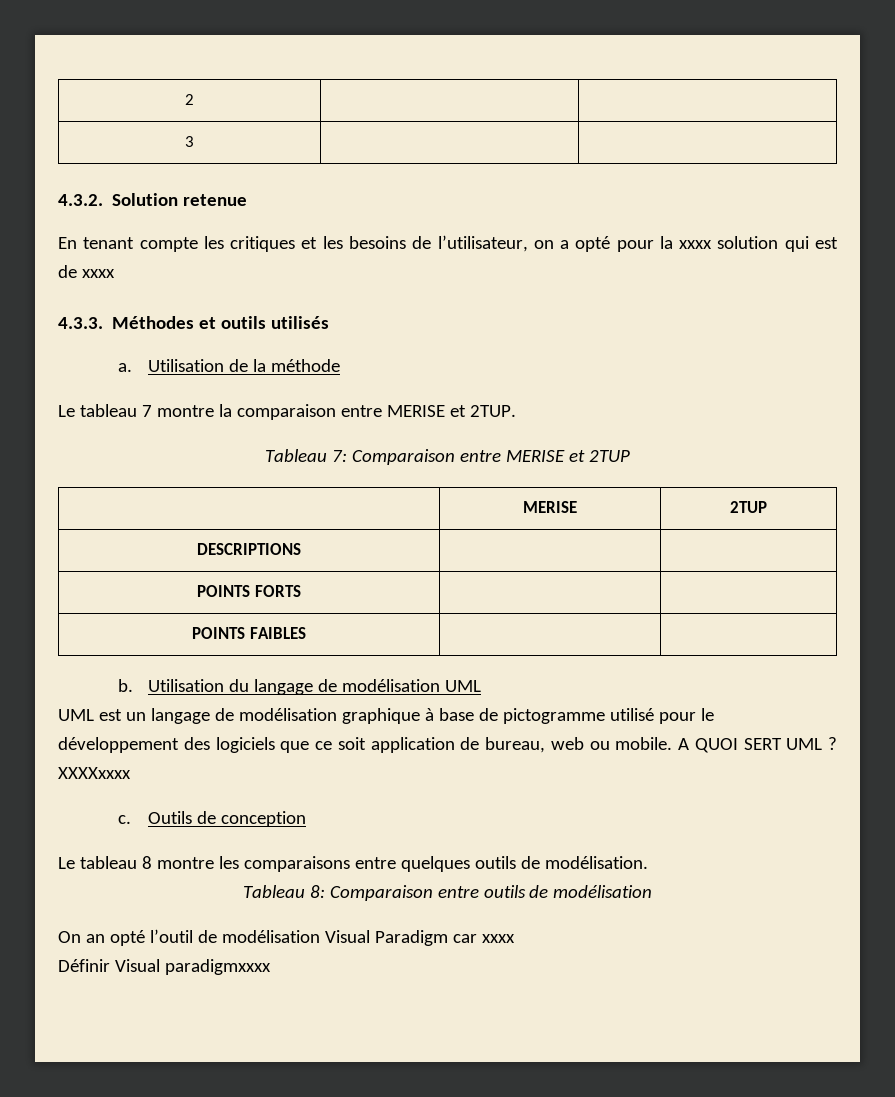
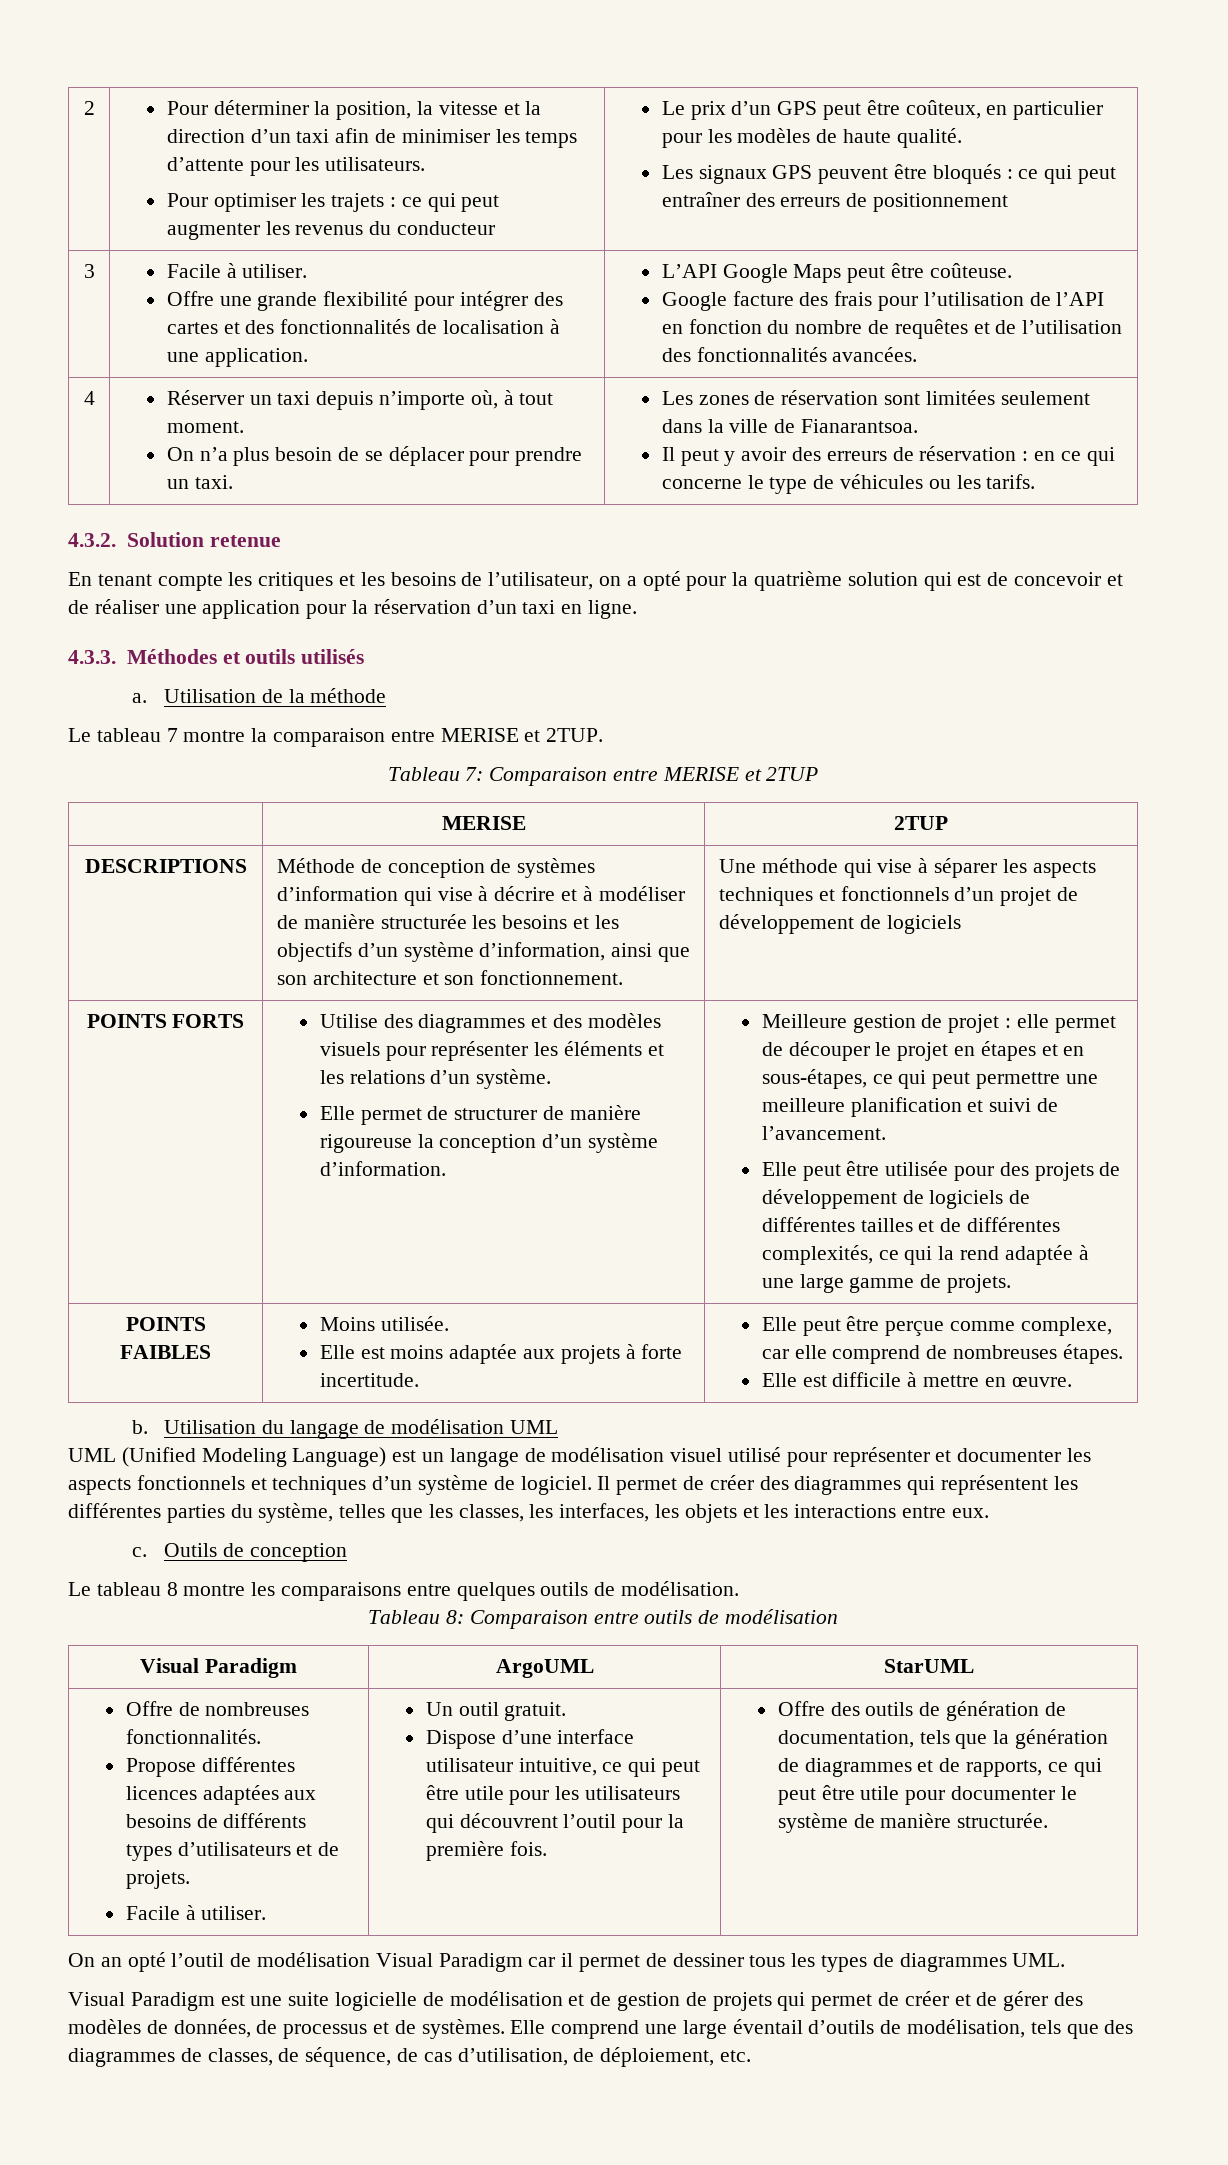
- 3 | |
+ Pour déterminer la position, la vitesse et la direction d’un taxi afin de minimiser les temps d’attente pour les utilisateurs.
+ Pour optimiser les trajets : ce qui peut augmenter les revenus du conducteur | Le prix d’un GPS peut être coûteux, en particulier pour les modèles de haute qualité.
+ Les signaux GPS peuvent être bloqués : ce qui peut entraîner des erreurs de positionnement
+ 3 | Facile à utiliser.
+ Offre une grande flexibilité pour intégrer des cartes et des fonctionnalités de localisation à une application. | L’API Google Maps peut être coûteuse.
+ Google facture des frais pour l’utilisation de l’API en fonction du nombre de requêtes et de l’utilisation des fonctionnalités avancées.
+ 4 | Réserver un taxi depuis n’importe où, à tout moment.
+ On n’a plus besoin de se déplacer pour prendre un taxi. | Les zones de réservation sont limitées seulement dans la ville de Fianarantsoa.
+ Il peut y avoir des erreurs de réservation : en ce qui concerne le type de véhicules ou les tarifs.
- En tenant compte les critiques et les besoins de l’utilisateur, on a opté pour la xxxx solution qui est de xxxx
+ En tenant compte les critiques et les besoins de l’utilisateur, on a opté pour la quatrième solution qui est de concevoir et de réaliser une application pour la réservation d’un taxi en ligne.
- POINTS FORTS | |
- POINTS FAIBLES | |
+ Méthode de conception de systèmes d’information qui vise à décrire et à modéliser de manière structurée les besoins et les objectifs d’un système d’information, ainsi que son architecture et son fonctionnement. | Une méthode qui vise à séparer les aspects techniques et fonctionnels d’un projet de développement de logiciels
+ POINTS FORTS | Utilise des diagrammes et des modèles visuels pour représenter les éléments et les relations d’un système.
+ Elle permet de structurer de manière rigoureuse la conception d’un système d’information. | Meilleure gestion de projet : elle permet de découper le projet en étapes et en sous-étapes, ce qui peut permettre une meilleure planification et suivi de l’avancement.
+ Elle peut être utilisée pour des projets de développement de logiciels de différentes tailles et de différentes complexités, ce qui la rend adaptée à une large gamme de projets.
+ POINTS FAIBLES | Moins utilisée.
+ Elle est moins adaptée aux projets à forte incertitude. | Elle peut être perçue comme complexe, car elle comprend de nombreuses étapes.
+ Elle est difficile à mettre en œuvre.
- UML est un langage de modélisation graphique à base de pictogramme utilisé pour le développement des logiciels que ce soit application de bureau, web ou mobile. A QUOI SERT UML ? XXXXxxxx
+ UML (Unified Modeling Language) est un langage de modélisation visuel utilisé pour représenter et documenter les aspects fonctionnels et techniques d’un système de logiciel. Il permet de créer des diagrammes qui représentent les différentes parties du système, telles que les classes, les interfaces, les objets et les interactions entre eux.
+ Visual Paradigm | ArgoUML | StarUML
+ Offre de nombreuses fonctionnalités.
+ Propose différentes licences adaptées aux besoins de différents types d’utilisateurs et de projets.
+ Facile à utiliser. | Un outil gratuit.
+ Dispose d’une interface utilisateur intuitive, ce qui peut être utile pour les utilisateurs qui découvrent l’outil pour la première fois. | Offre des outils de génération de documentation, tels que la génération de diagrammes et de rapports, ce qui peut être utile pour documenter le système de manière structurée.
- On an opté l’outil de modélisation Visual Paradigm car xxxx
- Définir Visual paradigmxxxx
+ On an opté l’outil de modélisation Visual Paradigm car il permet de dessiner tous les types de diagrammes UML.
+ Visual Paradigm est une suite logicielle de modélisation et de gestion de projets qui permet de créer et de gérer des modèles de données, de processus et de systèmes. Elle comprend une large éventail d’outils de modélisation, tels que des diagrammes de classes, de séquence, de cas d’utilisation, de déploiement, etc.

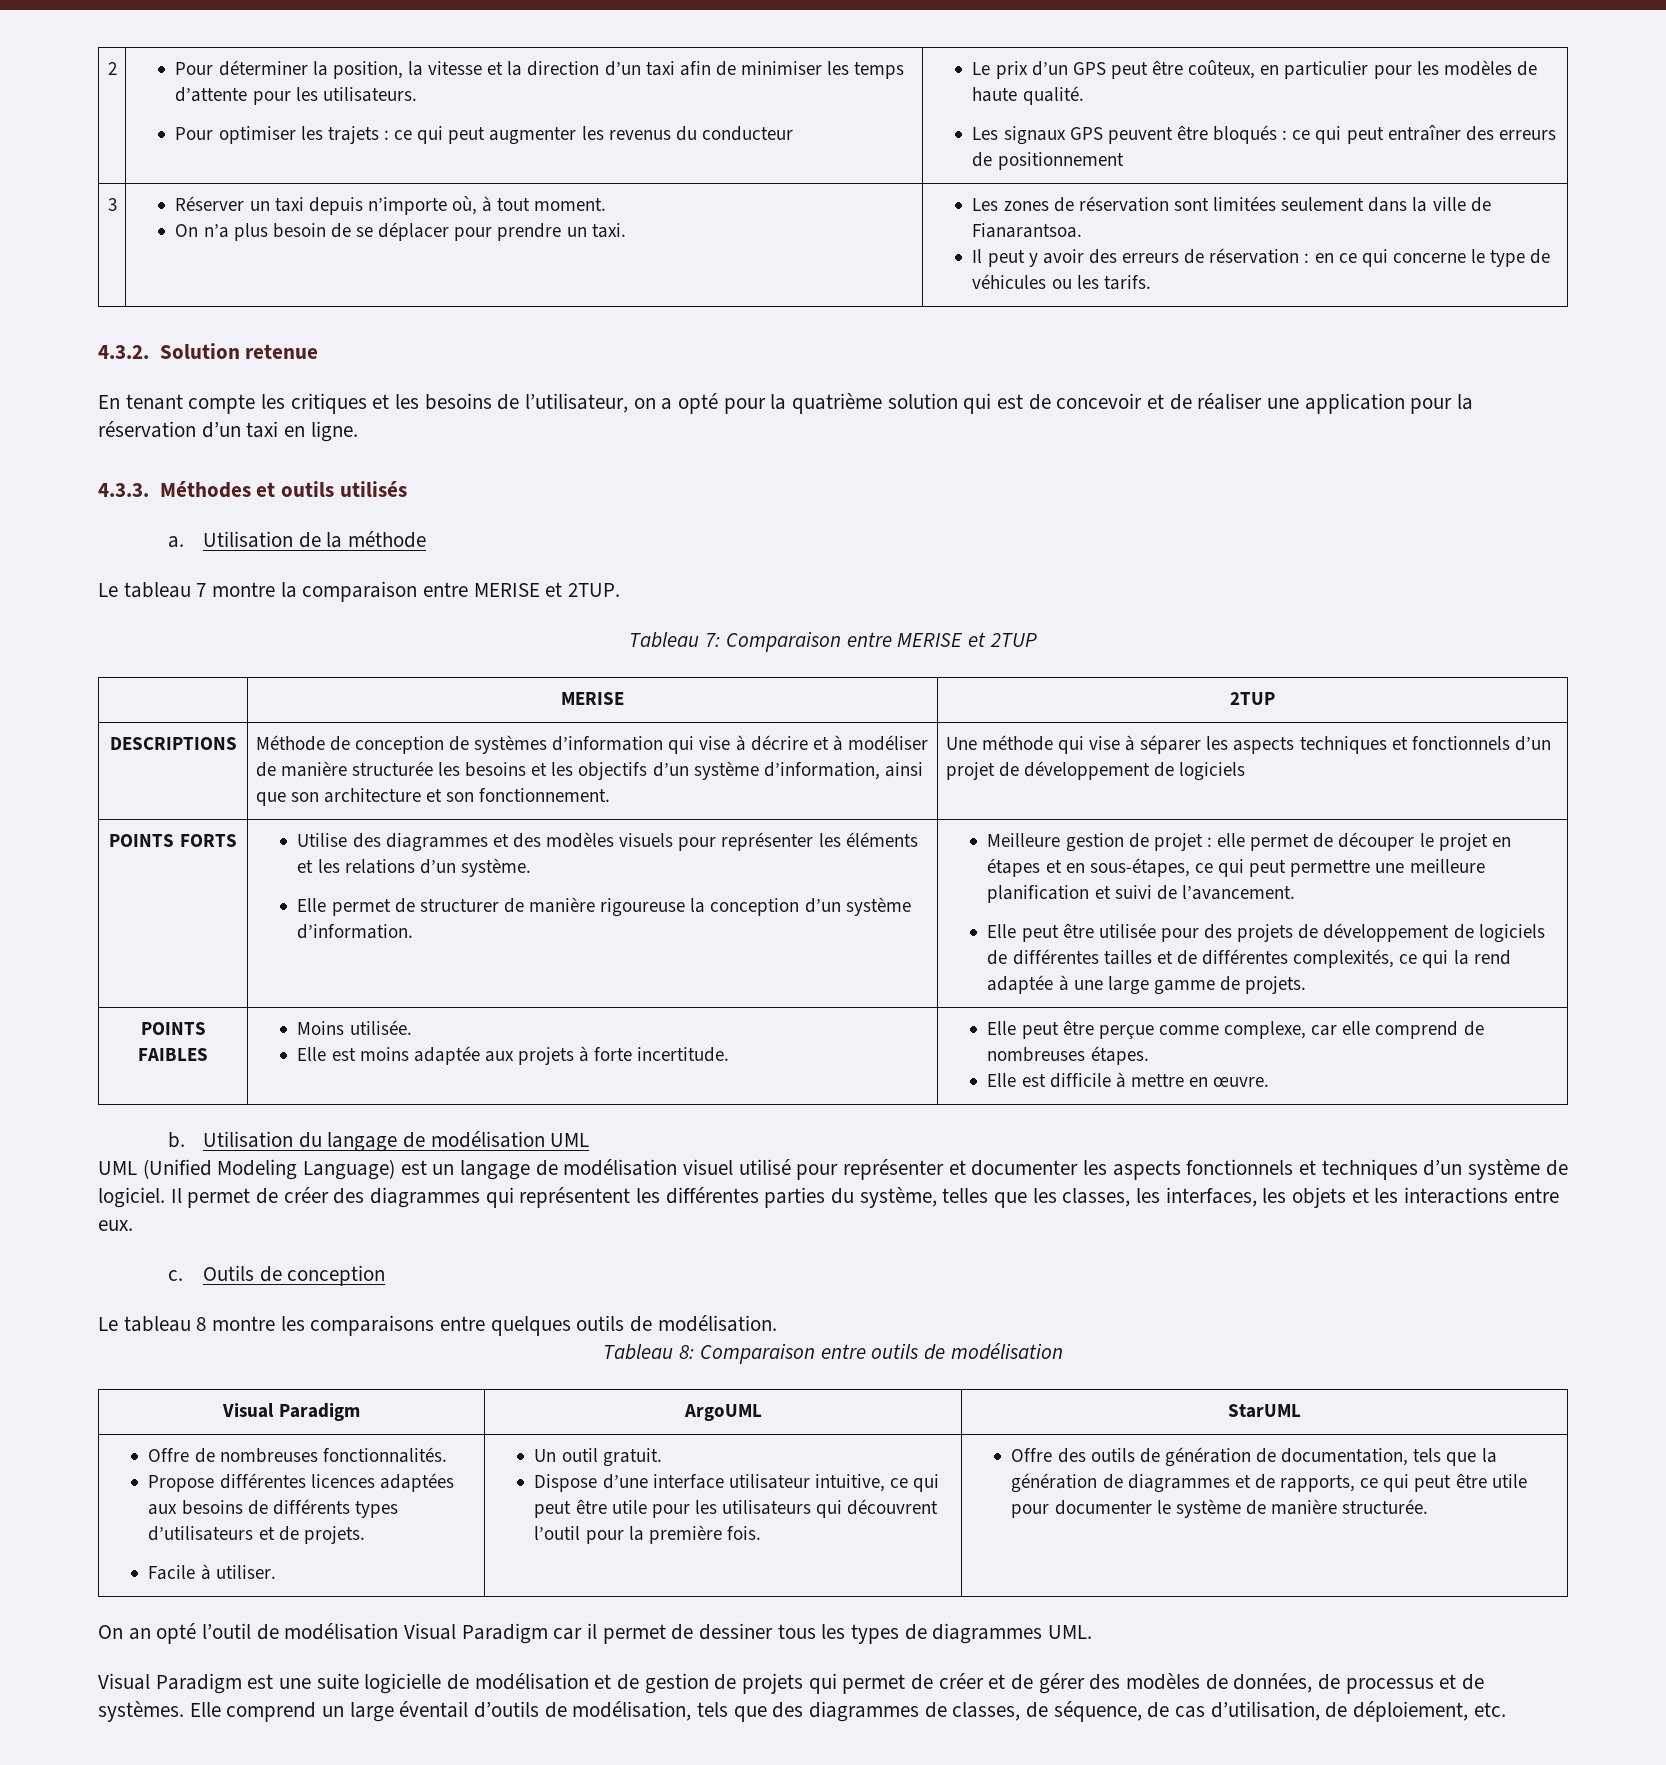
- 3 | Facile à utiliser.
- Offre une grande flexibilité pour intégrer des cartes et des fonctionnalités de localisation à une application. | L’API Google Maps peut être coûteuse.
- Google facture des frais pour l’utilisation de l’API en fonction du nombre de requêtes et de l’utilisation des fonctionnalités avancées.
- 4
+ 3
- Elle comprend une large éventail d’outils de modélisation, tels que des diagrammes de classes, de séquence, de cas d’utilisation, de déploiement, etc.
+ Elle comprend un large éventail d’outils de modélisation, tels que des diagrammes de classes, de séquence, de cas d’utilisation, de déploiement, etc.

